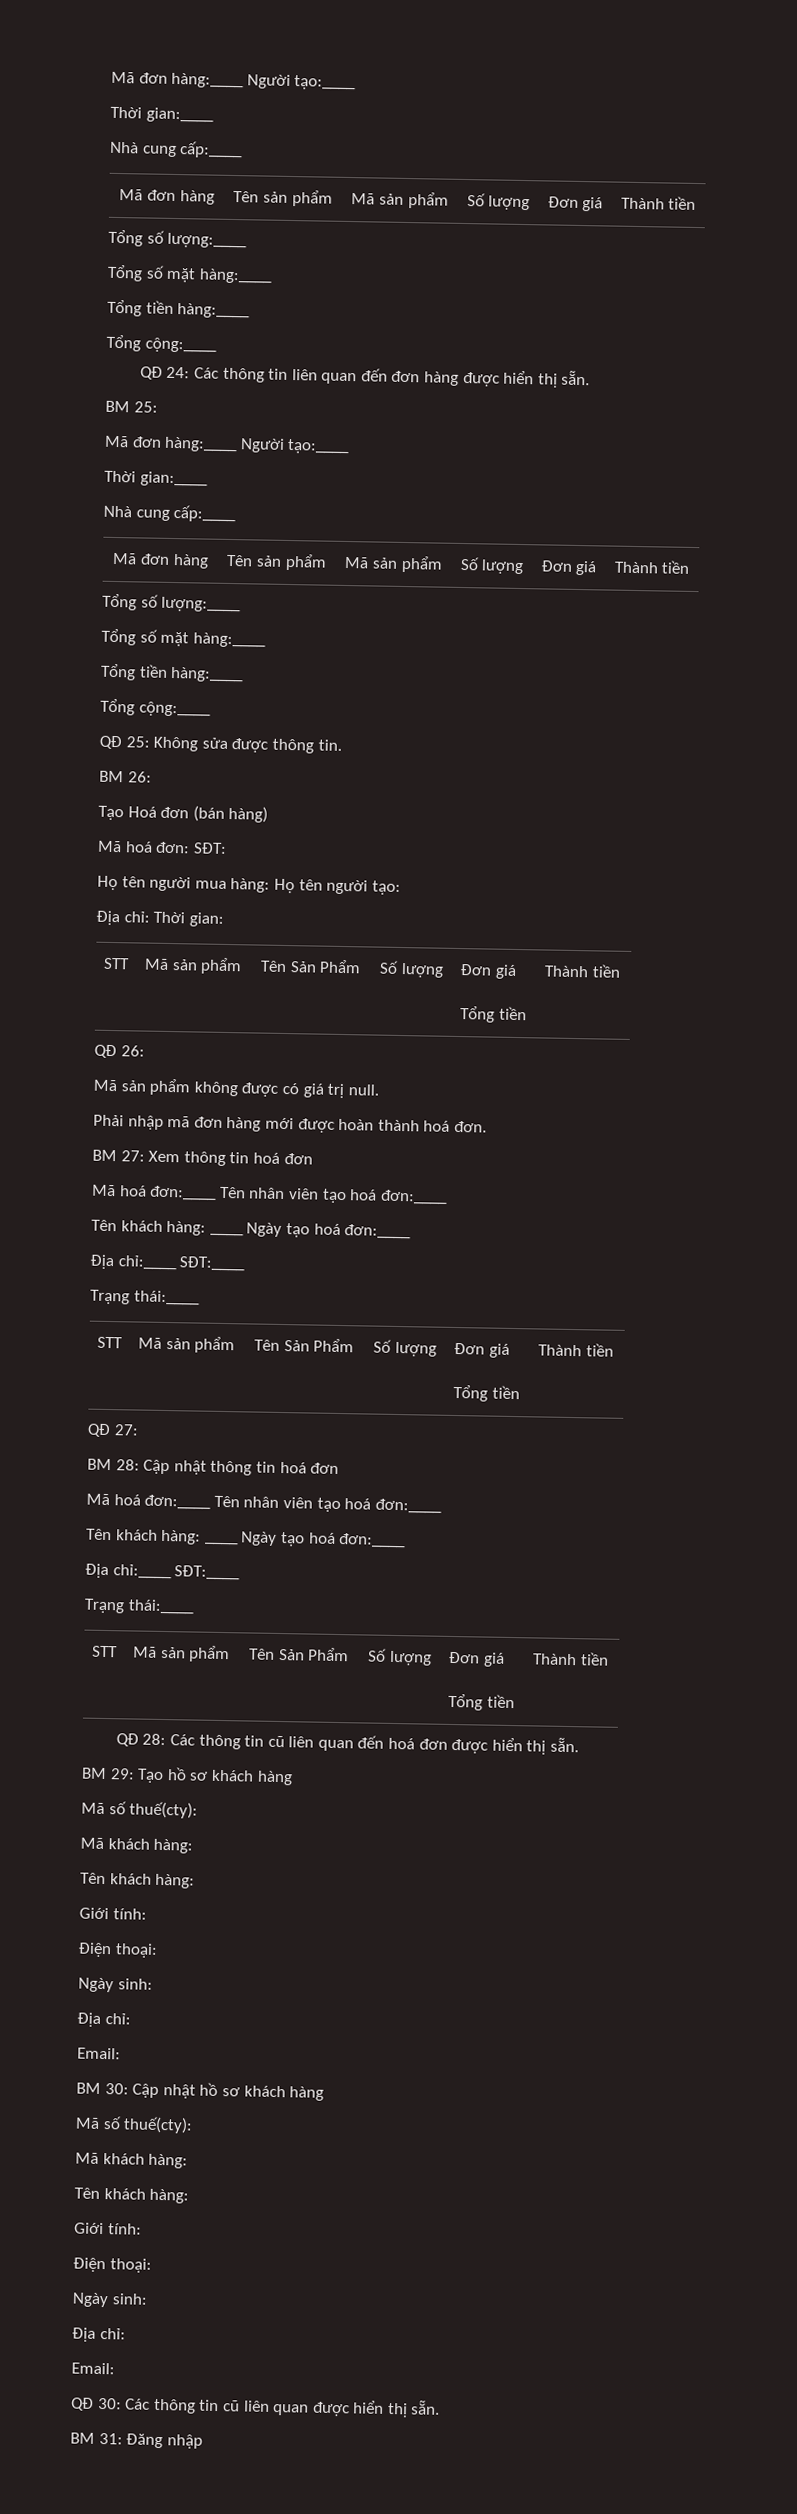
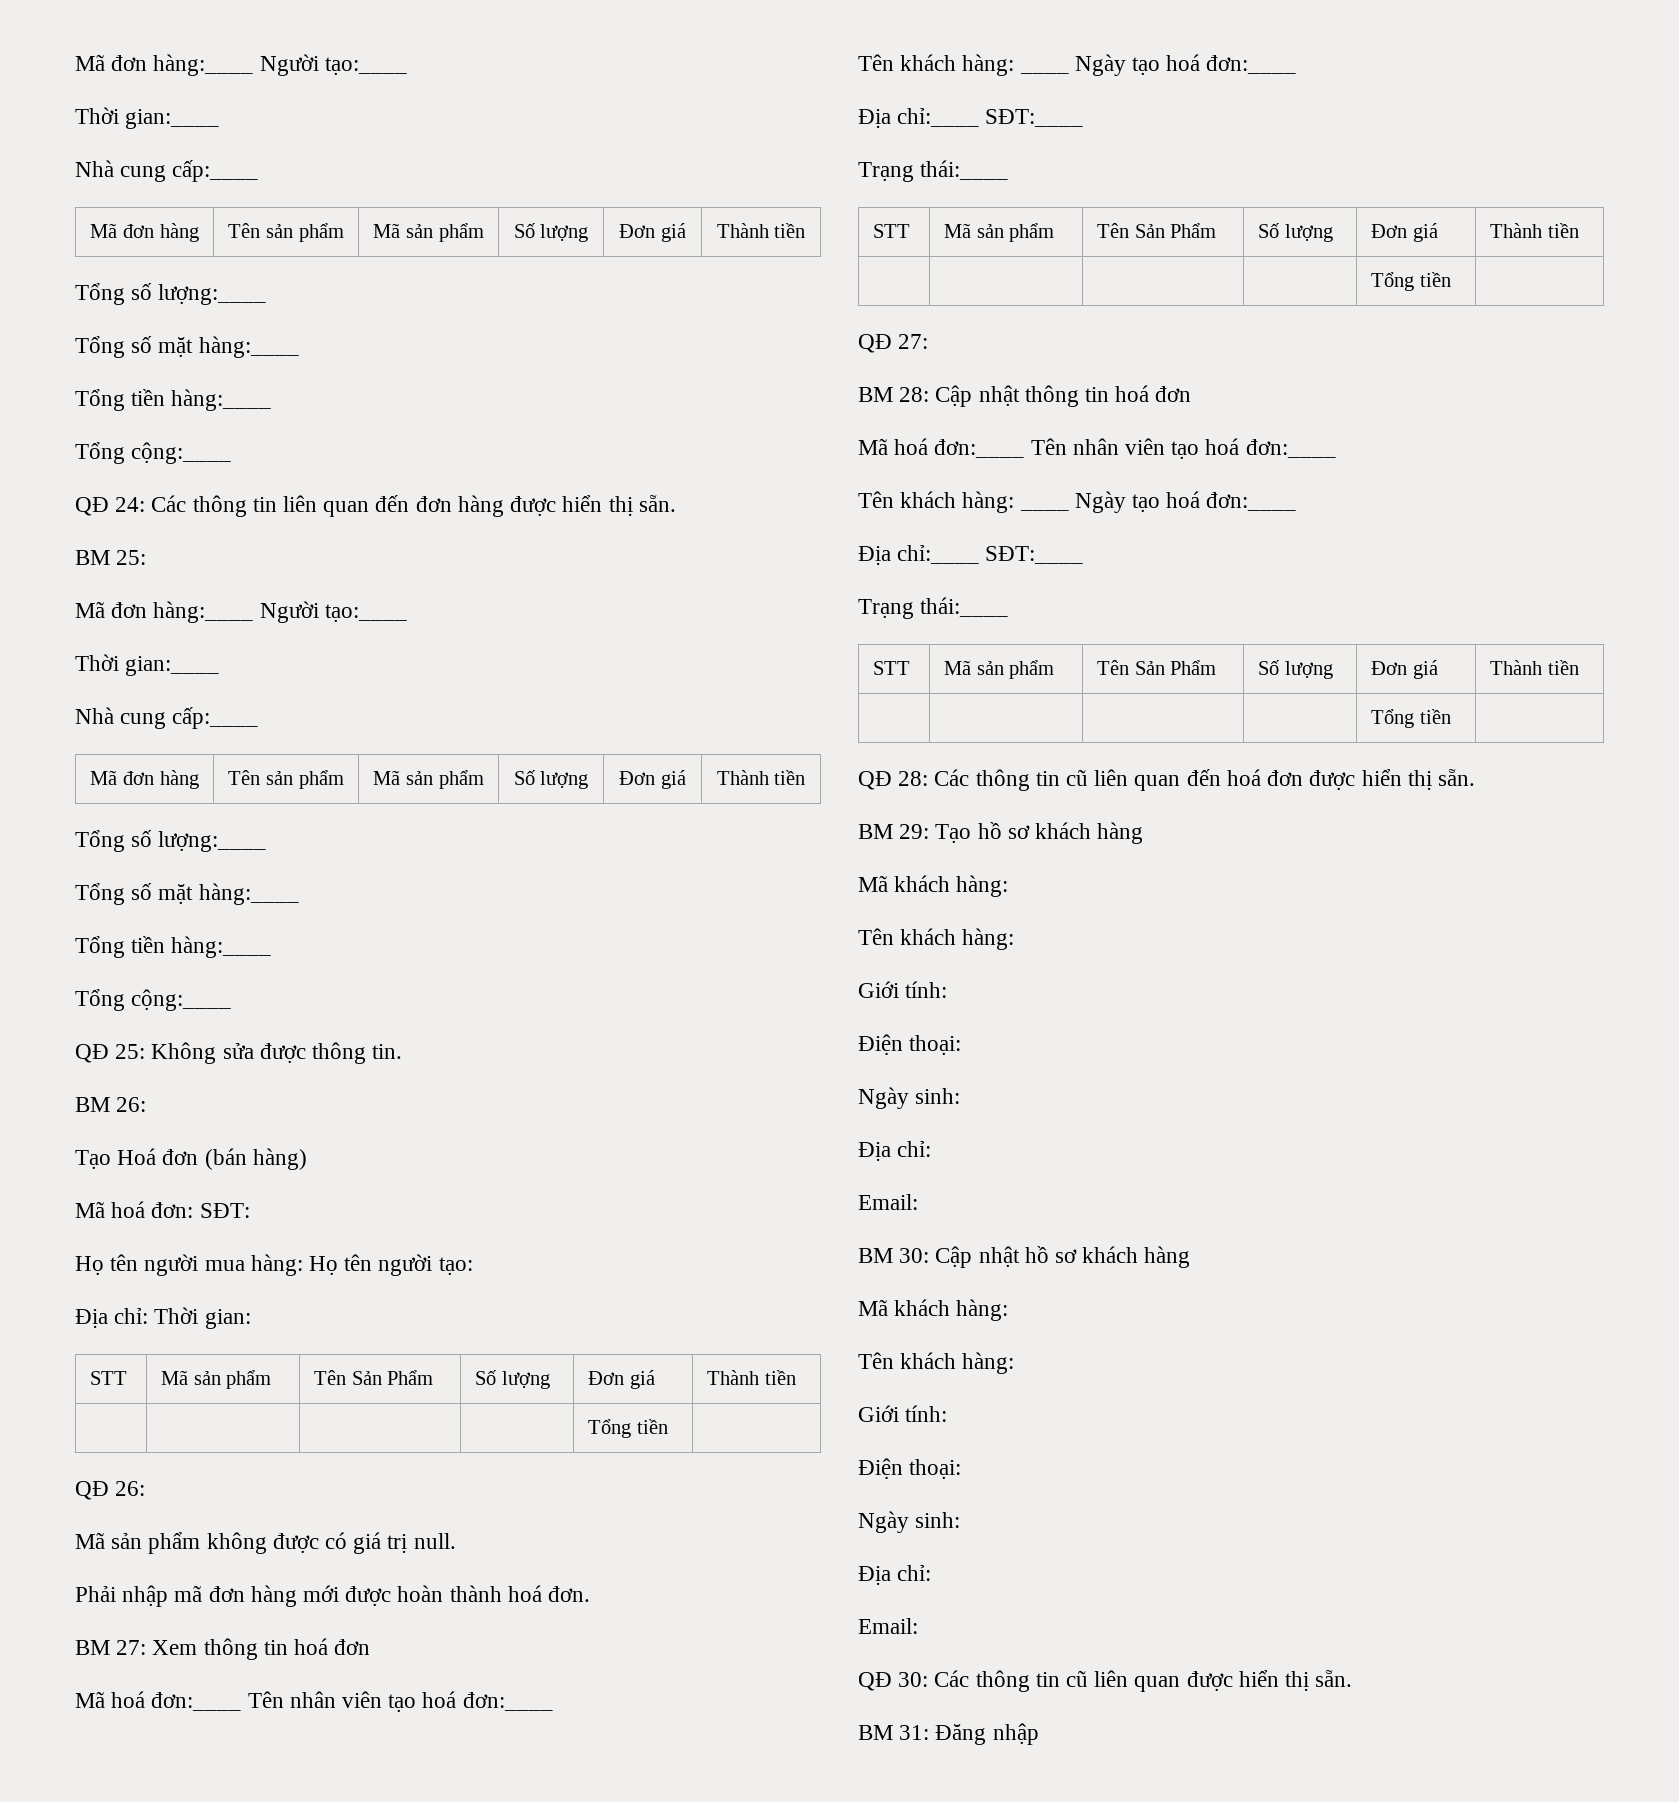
  BM 29: Tạo hồ sơ khách hàng
- Mã số thuế(cty):
  BM 30: Cập nhật hồ sơ khách hàng
- Mã số thuế(cty):

